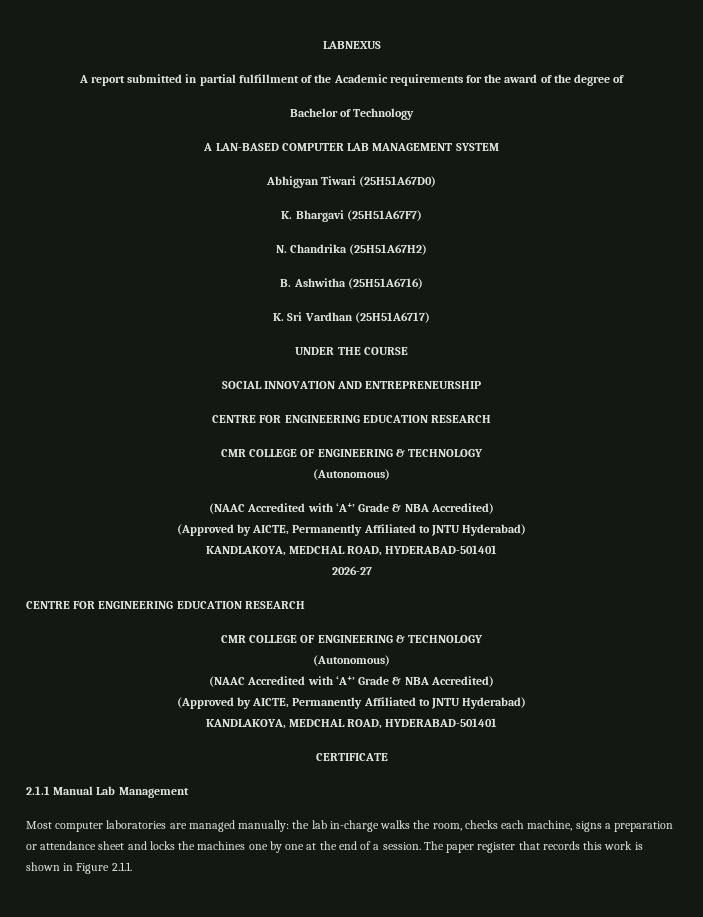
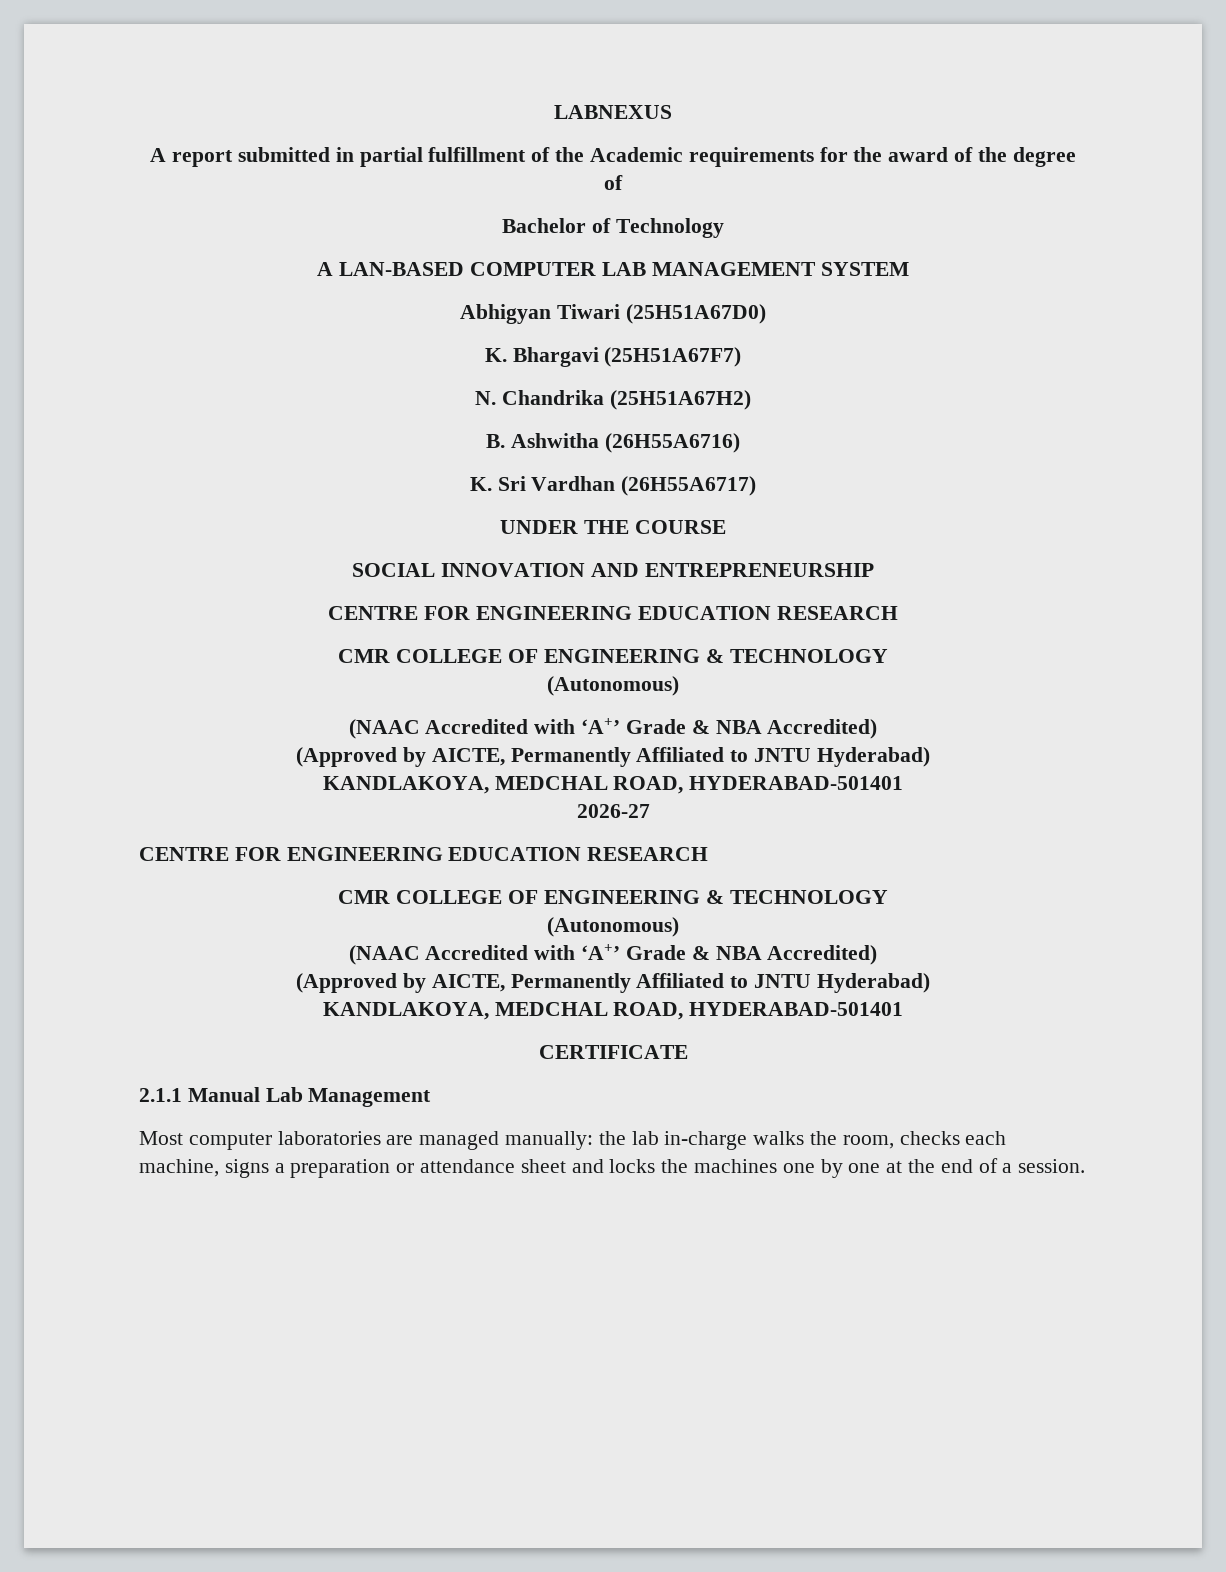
- B. Ashwitha (25H51A6716)
+ B. Ashwitha (26H55A6716)
- K. Sri Vardhan (25H51A6717)
+ K. Sri Vardhan (26H55A6717)
- The paper register that records this work is shown in Figure 2.1.1.

